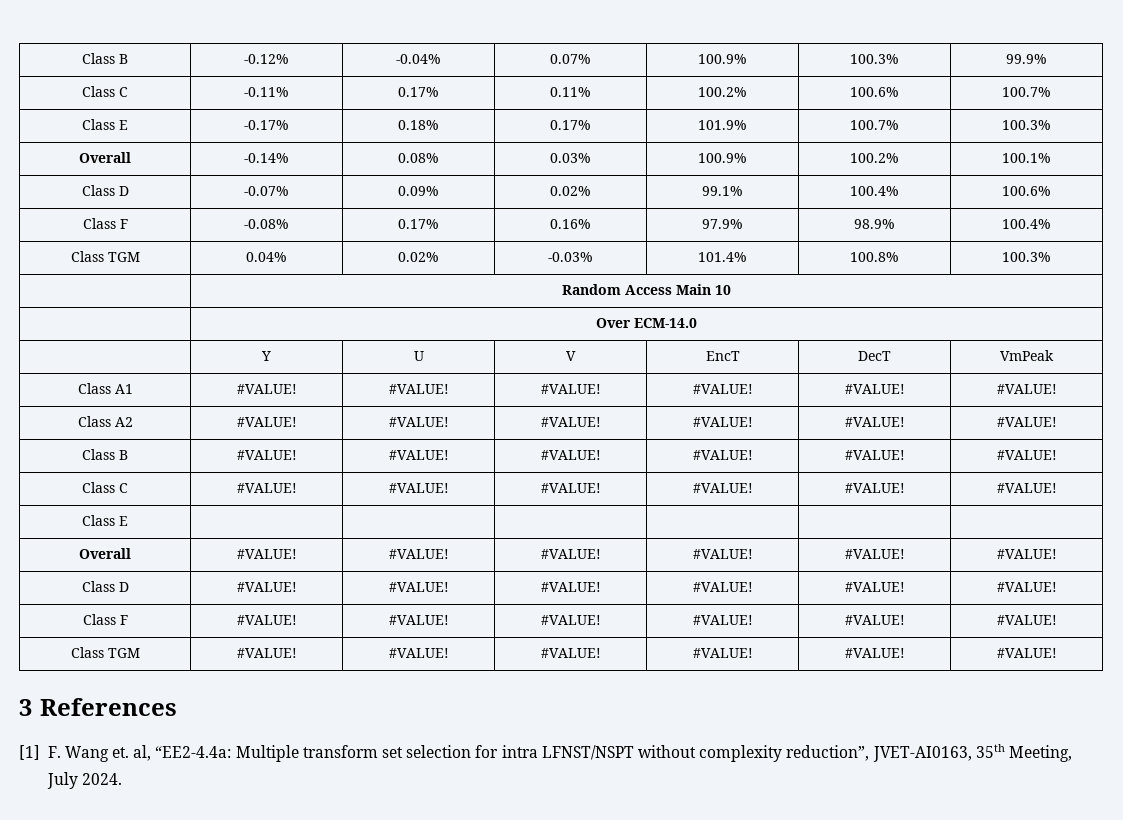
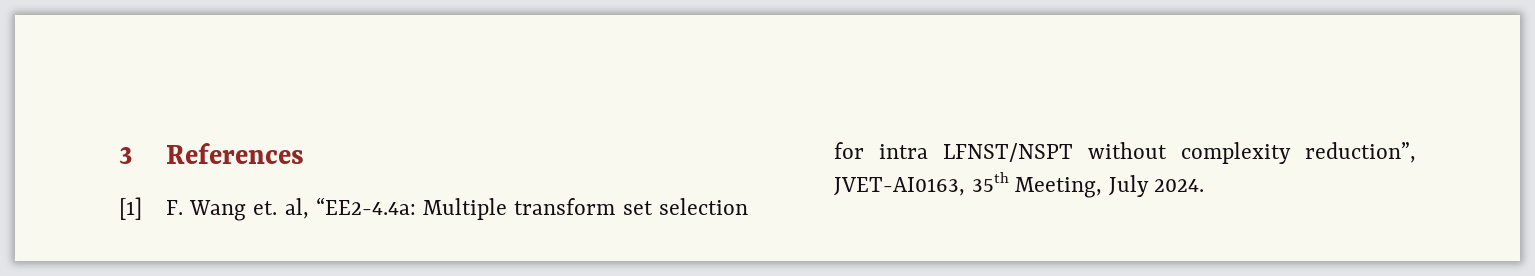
- Class B | -0.12% | -0.04% | 0.07% | 100.9% | 100.3% | 99.9%
- Class C | -0.11% | 0.17% | 0.11% | 100.2% | 100.6% | 100.7%
- Class E | -0.17% | 0.18% | 0.17% | 101.9% | 100.7% | 100.3%
- Overall | -0.14% | 0.08% | 0.03% | 100.9% | 100.2% | 100.1%
- Class D | -0.07% | 0.09% | 0.02% | 99.1% | 100.4% | 100.6%
- Class F | -0.08% | 0.17% | 0.16% | 97.9% | 98.9% | 100.4%
- Class TGM | 0.04% | 0.02% | -0.03% | 101.4% | 100.8% | 100.3%
- | Random Access Main 10
- | Over ECM-14.0
- | Y | U | V | EncT | DecT | VmPeak
- Class A1 | #VALUE! | #VALUE! | #VALUE! | #VALUE! | #VALUE! | #VALUE!
- Class A2 | #VALUE! | #VALUE! | #VALUE! | #VALUE! | #VALUE! | #VALUE!
- Class B | #VALUE! | #VALUE! | #VALUE! | #VALUE! | #VALUE! | #VALUE!
- Class C | #VALUE! | #VALUE! | #VALUE! | #VALUE! | #VALUE! | #VALUE!
- Class E | | | | | |
- Overall | #VALUE! | #VALUE! | #VALUE! | #VALUE! | #VALUE! | #VALUE!
- Class D | #VALUE! | #VALUE! | #VALUE! | #VALUE! | #VALUE! | #VALUE!
- Class F | #VALUE! | #VALUE! | #VALUE! | #VALUE! | #VALUE! | #VALUE!
- Class TGM | #VALUE! | #VALUE! | #VALUE! | #VALUE! | #VALUE! | #VALUE!

